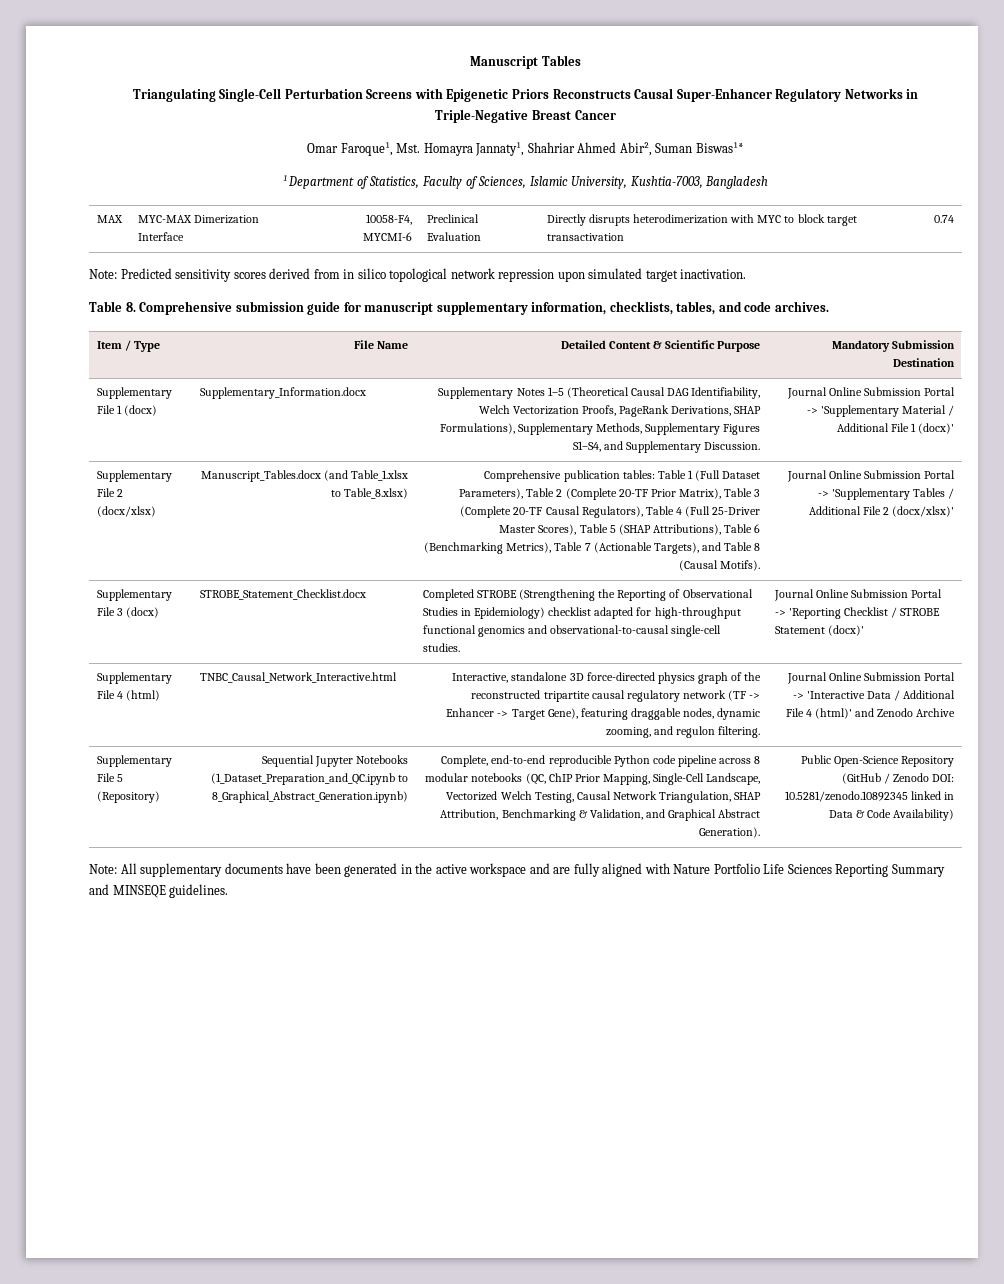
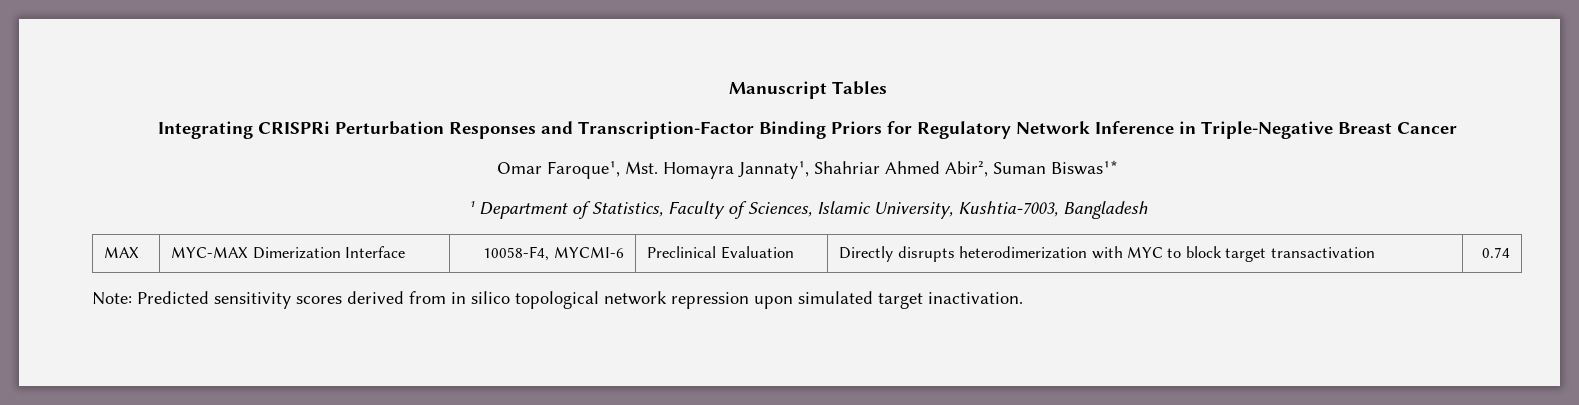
- Triangulating Single-Cell Perturbation Screens with Epigenetic Priors Reconstructs Causal Super-Enhancer Regulatory Networks in Triple-Negative Breast Cancer
+ Integrating CRISPRi Perturbation Responses and Transcription-Factor Binding Priors for Regulatory Network Inference in Triple-Negative Breast Cancer
- Table 8. Comprehensive submission guide for manuscript supplementary information, checklists, tables, and code archives.
- Item / Type | File Name | Detailed Content & Scientific Purpose | Mandatory Submission Destination
- Supplementary File 1 (docx) | Supplementary_Information.docx | Supplementary Notes 1–5 (Theoretical Causal DAG Identifiability, Welch Vectorization Proofs, PageRank Derivations, SHAP Formulations), Supplementary Methods, Supplementary Figures S1–S4, and Supplementary Discussion. | Journal Online Submission Portal -> 'Supplementary Material / Additional File 1 (docx)'
- Supplementary File 2 (docx/xlsx) | Manuscript_Tables.docx (and Table_1.xlsx to Table_8.xlsx) | Comprehensive publication tables: Table 1 (Full Dataset Parameters), Table 2 (Complete 20-TF Prior Matrix), Table 3 (Complete 20-TF Causal Regulators), Table 4 (Full 25-Driver Master Scores), Table 5 (SHAP Attributions), Table 6 (Benchmarking Metrics), Table 7 (Actionable Targets), and Table 8 (Causal Motifs). | Journal Online Submission Portal -> 'Supplementary Tables / Additional File 2 (docx/xlsx)'
- Supplementary File 3 (docx) | STROBE_Statement_Checklist.docx | Completed STROBE (Strengthening the Reporting of Observational Studies in Epidemiology) checklist adapted for high-throughput functional genomics and observational-to-causal single-cell studies. | Journal Online Submission Portal -> 'Reporting Checklist / STROBE Statement (docx)'
- Supplementary File 4 (html) | TNBC_Causal_Network_Interactive.html | Interactive, standalone 3D force-directed physics graph of the reconstructed tripartite causal regulatory network (TF -> Enhancer -> Target Gene), featuring draggable nodes, dynamic zooming, and regulon filtering. | Journal Online Submission Portal -> 'Interactive Data / Additional File 4 (html)' and Zenodo Archive
- Supplementary File 5 (Repository) | Sequential Jupyter Notebooks (1_Dataset_Preparation_and_QC.ipynb to 8_Graphical_Abstract_Generation.ipynb) | Complete, end-to-end reproducible Python code pipeline across 8 modular notebooks (QC, ChIP Prior Mapping, Single-Cell Landscape, Vectorized Welch Testing, Causal Network Triangulation, SHAP Attribution, Benchmarking & Validation, and Graphical Abstract Generation). | Public Open-Science Repository (GitHub / Zenodo DOI: 10.5281/zenodo.10892345 linked in Data & Code Availability)
- Note: All supplementary documents have been generated in the active workspace and are fully aligned with Nature Portfolio Life Sciences Reporting Summary and MINSEQE guidelines.

